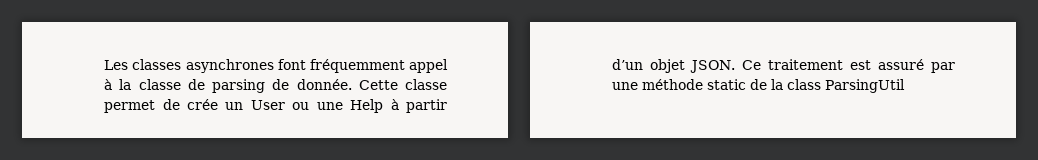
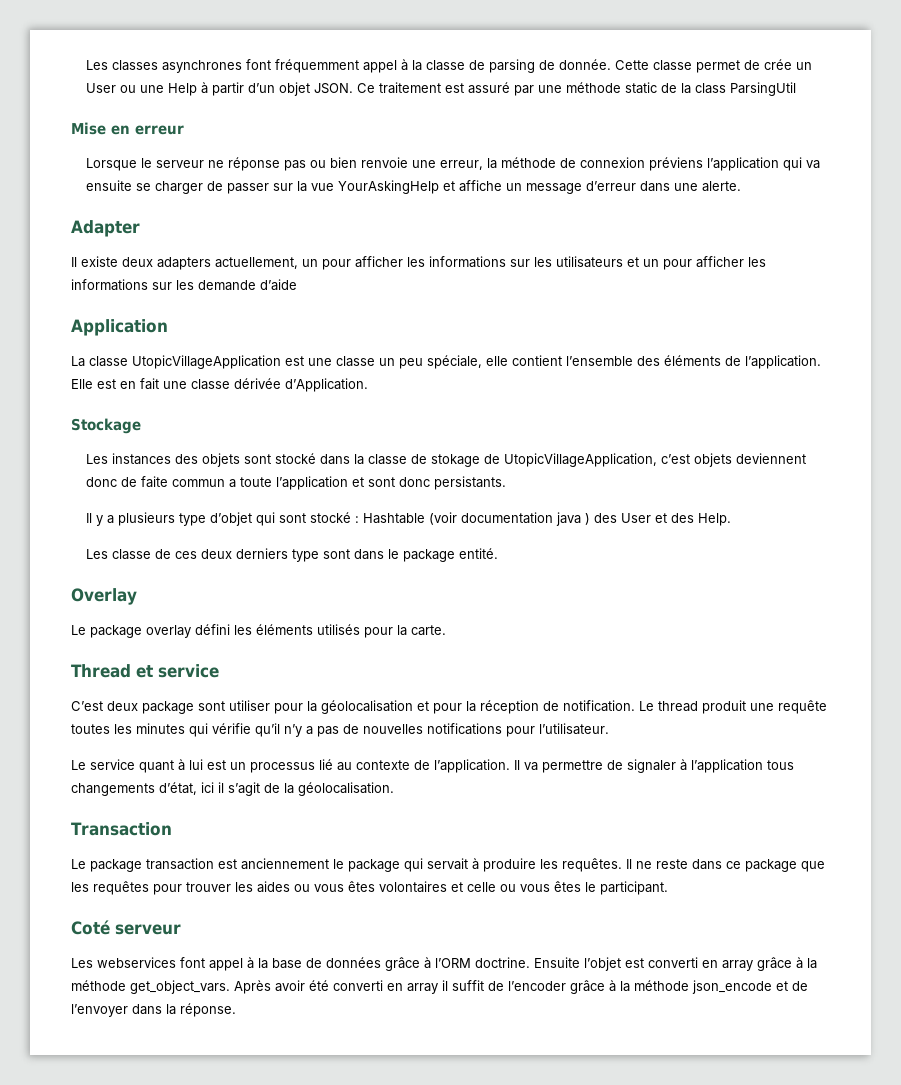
+ Mise en erreur
+ Lorsque le serveur ne réponse pas ou bien renvoie une erreur, la méthode de connexion préviens l’application qui va ensuite se charger de passer sur la vue YourAskingHelp et affiche un message d’erreur dans une alerte.
+ Adapter
+ Il existe deux adapters actuellement, un pour afficher les informations sur les utilisateurs et un pour afficher les informations sur les demande d’aide
+ Application
+ La classe UtopicVillageApplication est une classe un peu spéciale, elle contient l’ensemble des éléments de l’application. Elle est en fait une classe dérivée d’Application.
+ Stockage
+ Les instances des objets sont stocké dans la classe de stokage de UtopicVillageApplication, c’est objets deviennent donc de faite commun a toute l’application et sont donc persistants.
+ Il y a plusieurs type d’objet qui sont stocké : Hashtable (voir documentation java ) des User et des Help.
+ Les classe de ces deux derniers type sont dans le package entité.
+ Overlay
+ Le package overlay défini les éléments utilisés pour la carte.
+ Thread et service
+ C’est deux package sont utiliser pour la géolocalisation et pour la réception de notification. Le thread produit une requête toutes les minutes qui vérifie qu’il n’y a pas de nouvelles notifications pour l’utilisateur.
+ Le service quant à lui est un processus lié au contexte de l’application. Il va permettre de signaler à l’application tous changements d’état, ici il s’agit de la géolocalisation.
+ Transaction
+ Le package transaction est anciennement le package qui servait à produire les requêtes. Il ne reste dans ce package que les requêtes pour trouver les aides ou vous êtes volontaires et celle ou vous êtes le participant.
+ Coté serveur
+ Les webservices font appel à la base de données grâce à l’ORM doctrine. Ensuite l’objet est converti en array grâce à la méthode get_object_vars. Après avoir été converti en array il suffit de l’encoder grâce à la méthode json_encode et de l’envoyer dans la réponse.

